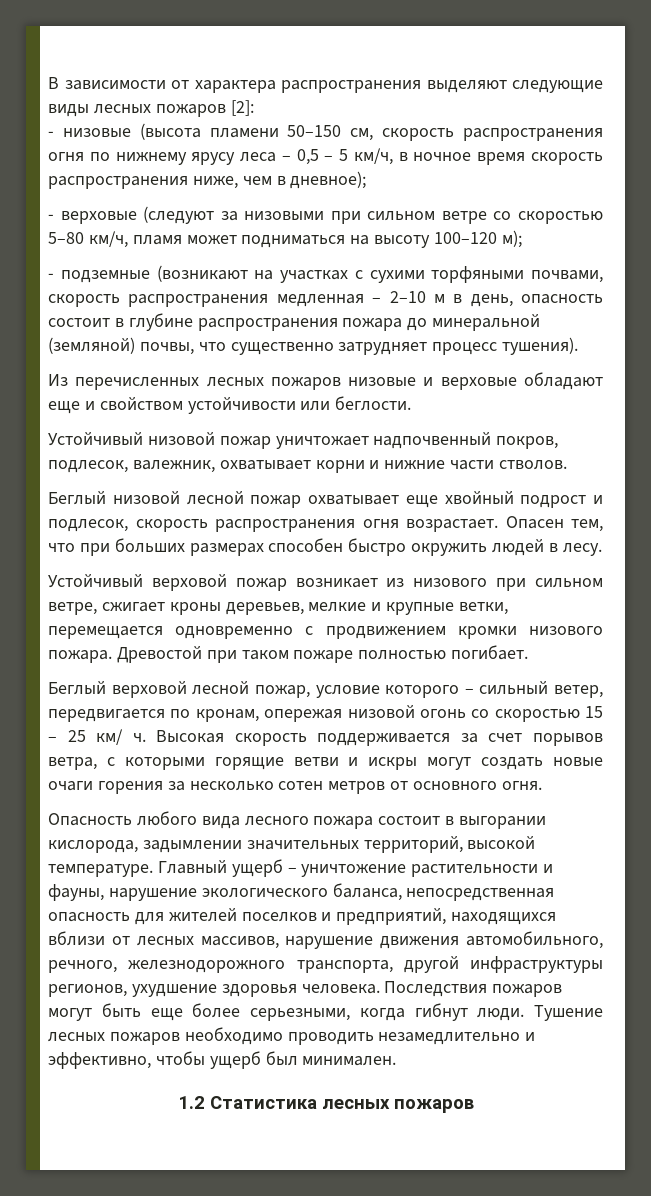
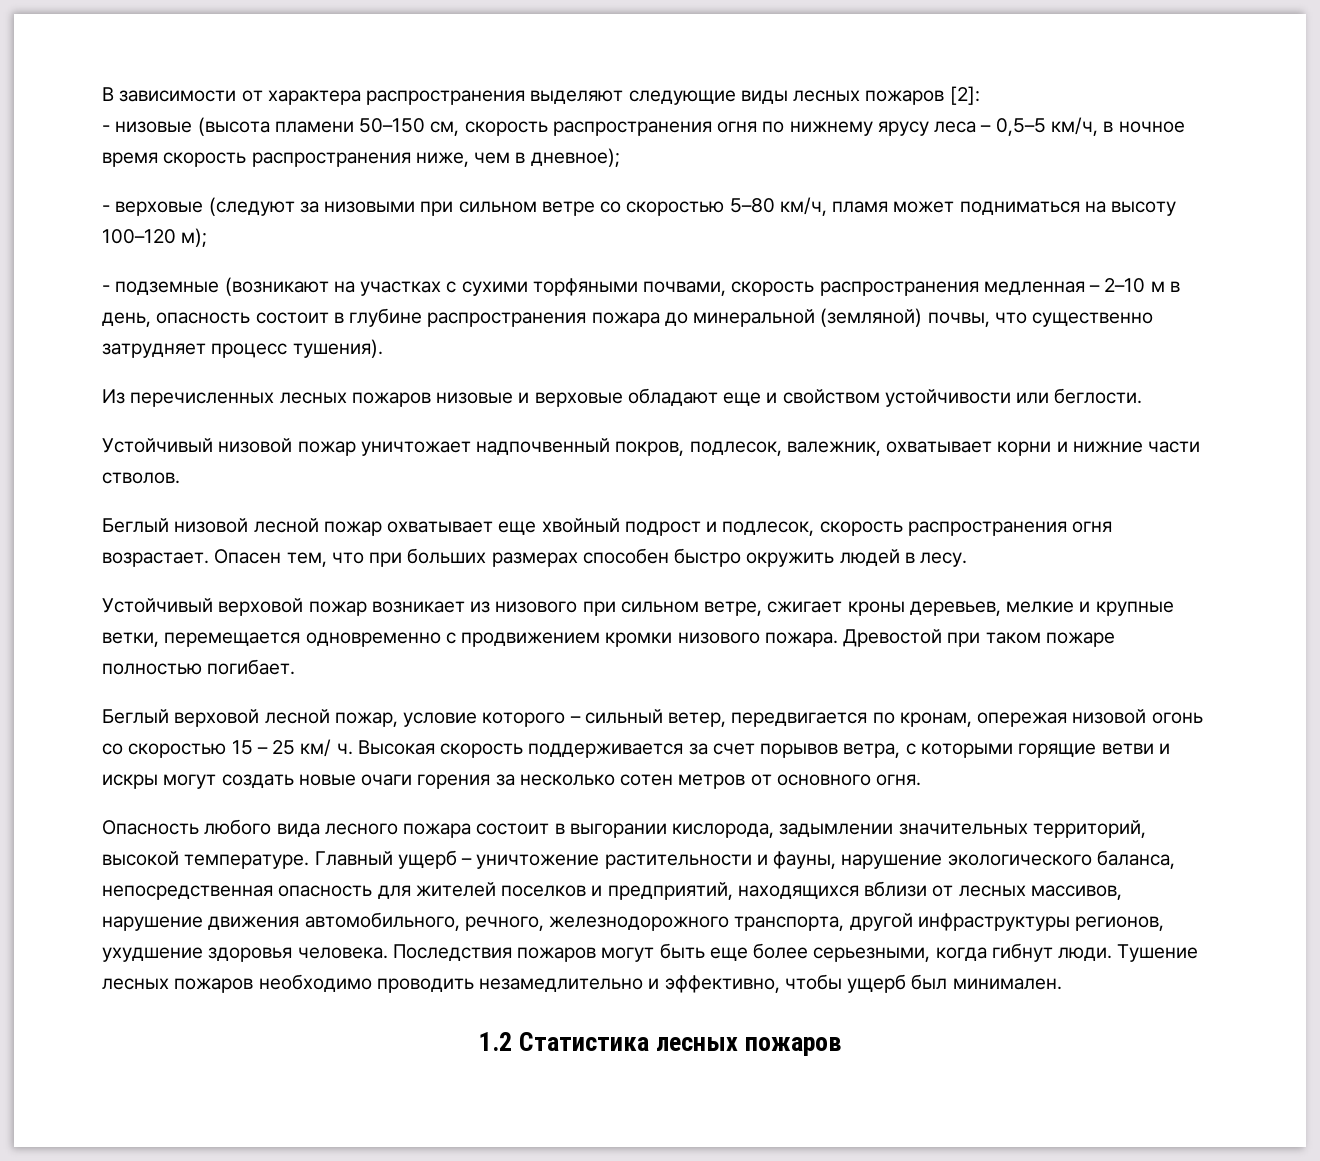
- - низовые (высота пламени 50–150 см, скорость распространения огня по нижнему ярусу леса – 0,5 – 5 км/ч, в ночное время скорость распространения ниже, чем в дневное);
+ - низовые (высота пламени 50–150 см, скорость распространения огня по нижнему ярусу леса – 0,5–5 км/ч, в ночное время скорость распространения ниже, чем в дневное);

